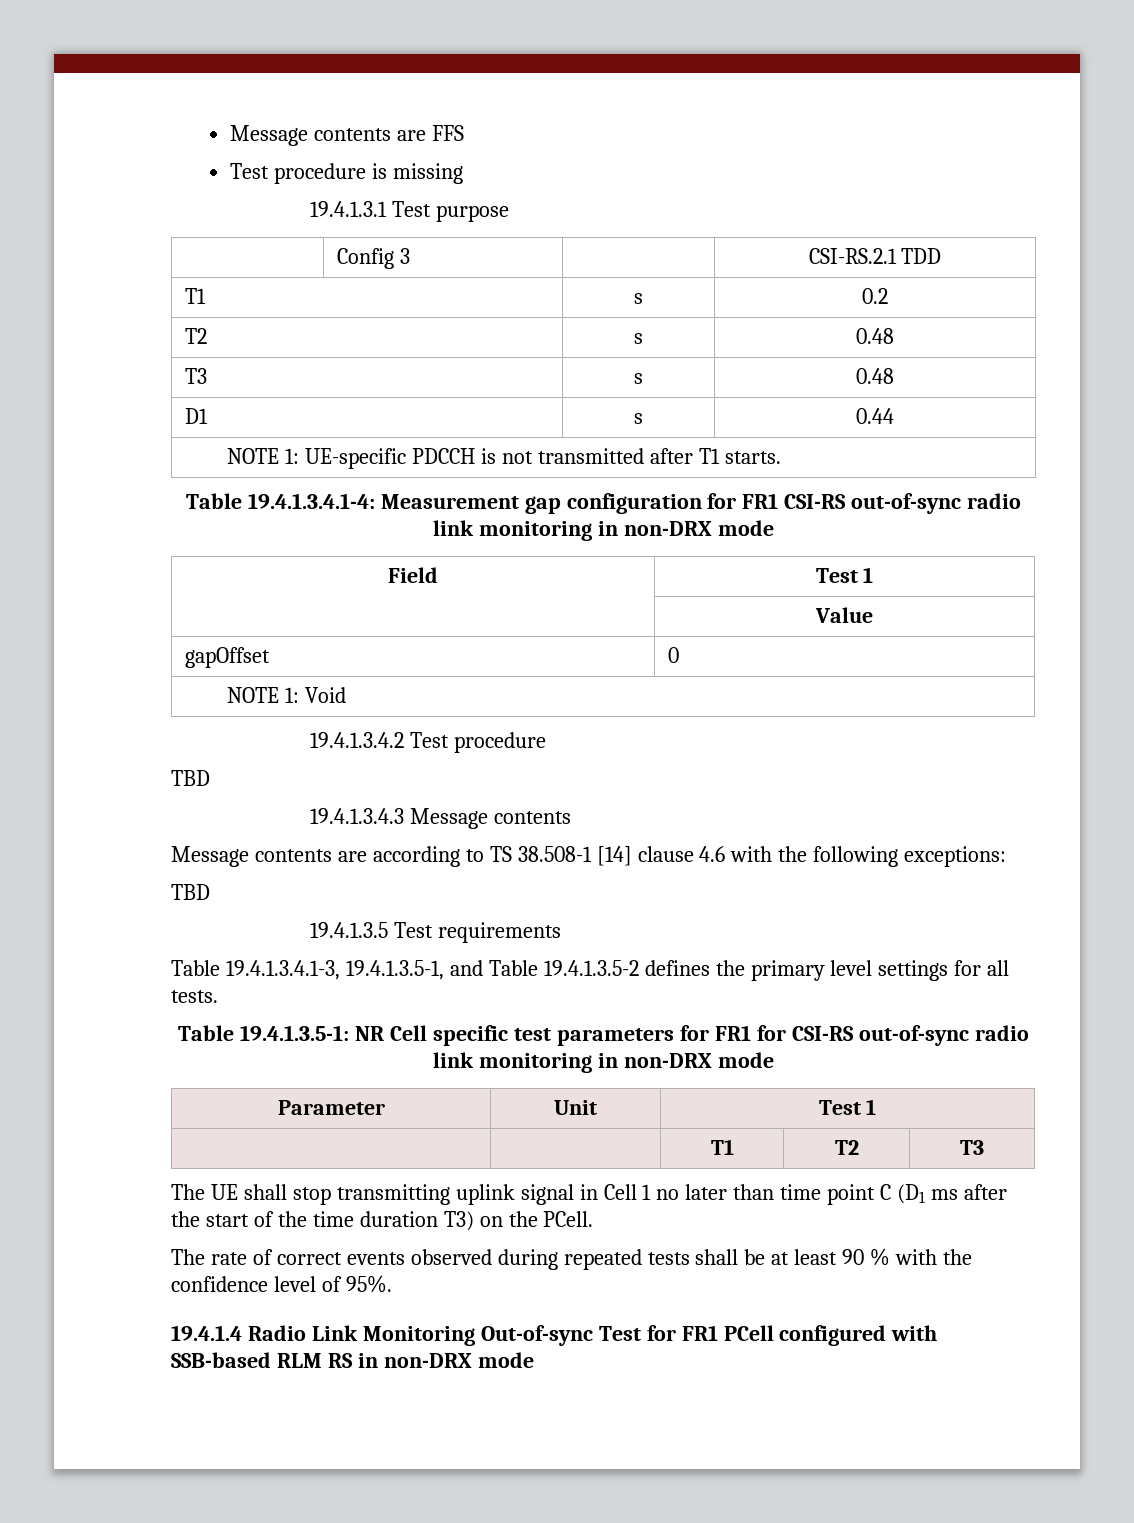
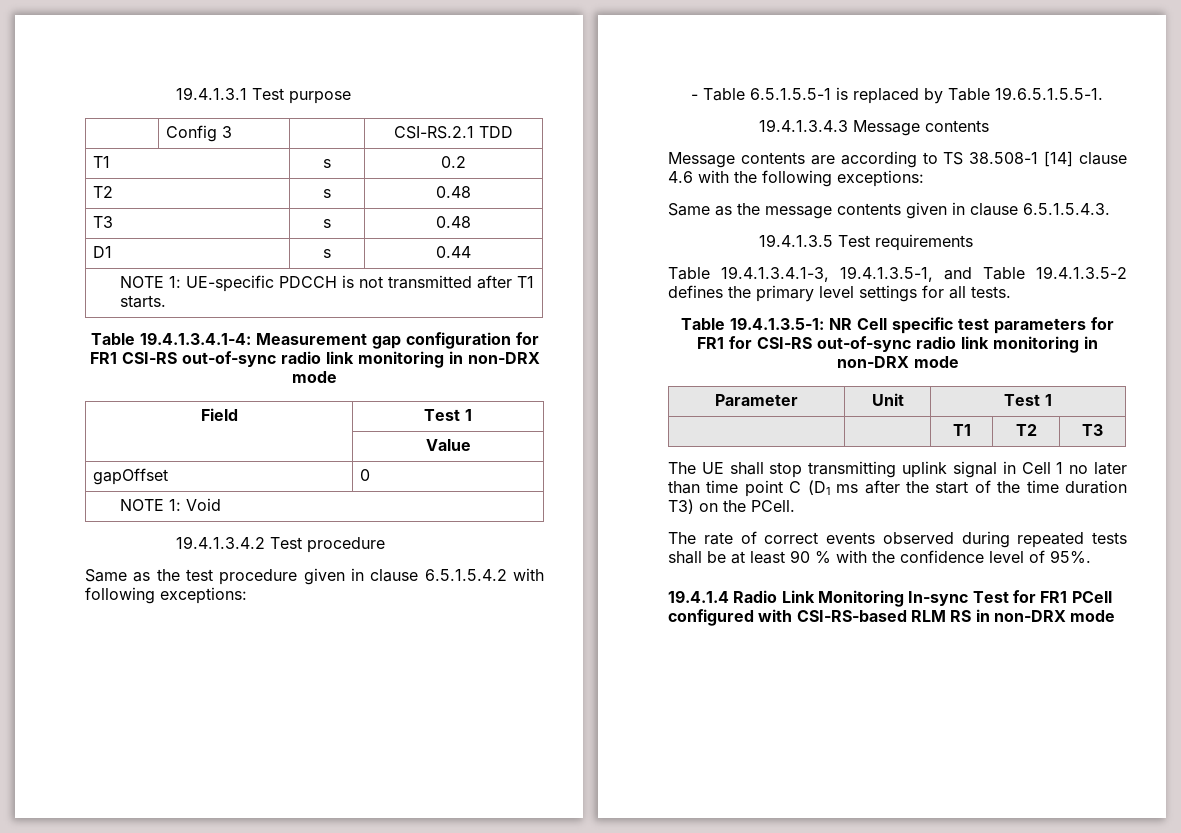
- Message contents are FFS
- Test procedure is missing
  19.4.1.3.4.2 Test procedure
- TBD
+ Same as the test procedure given in clause 6.5.1.5.4.2 with following exceptions:
+ - Table 6.5.1.5.5-1 is replaced by Table 19.6.5.1.5.5-1.
  Message contents are according to TS 38.508-1 [14] clause 4.6 with the following exceptions:
- TBD
+ Same as the message contents given in clause 6.5.1.5.4.3.
- 19.4.1.4 Radio Link Monitoring Out-of-sync Test for FR1 PCell configured with SSB-based RLM RS in non-DRX mode
+ 19.4.1.4 Radio Link Monitoring In-sync Test for FR1 PCell configured with CSI-RS-based RLM RS in non-DRX mode

